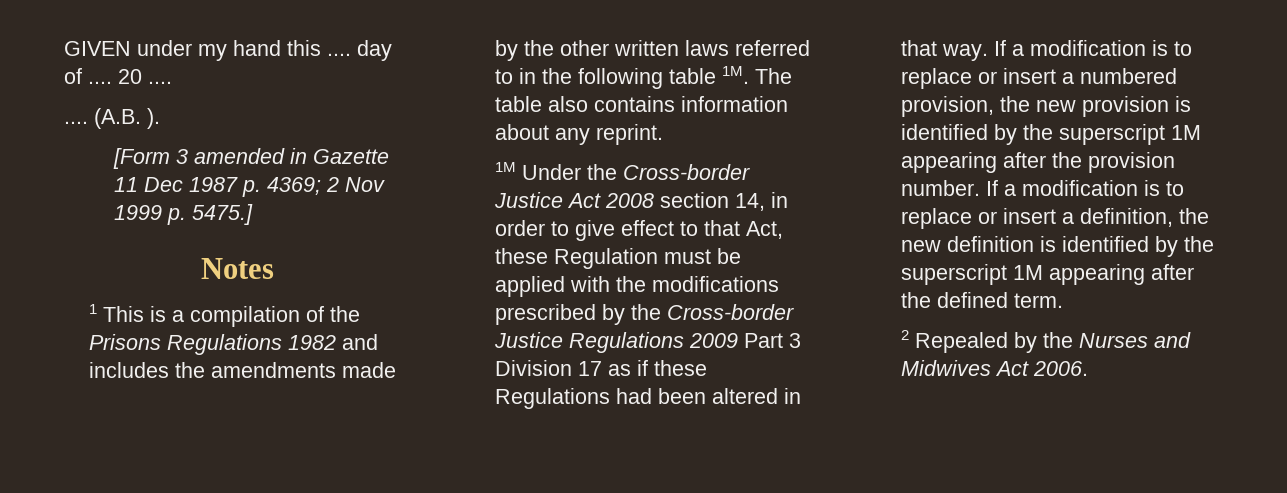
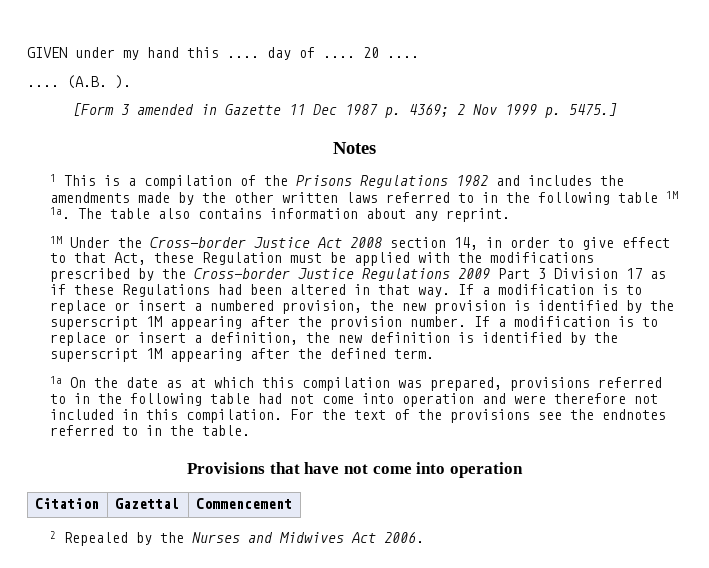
- 1 This is a compilation of the Prisons Regulations 1982 and includes the amendments made by the other written laws referred to in the following table 1M.
+ 1 This is a compilation of the Prisons Regulations 1982 and includes the amendments made by the other written laws referred to in the following table 1M 1a.
+ 1a On the date as at which this compilation was prepared, provisions referred to in the following table had not come into operation and were therefore not included in this compilation. For the text of the provisions see the endnotes referred to in the table.
+ Provisions that have not come into operation
+ Citation | Gazettal | Commencement

